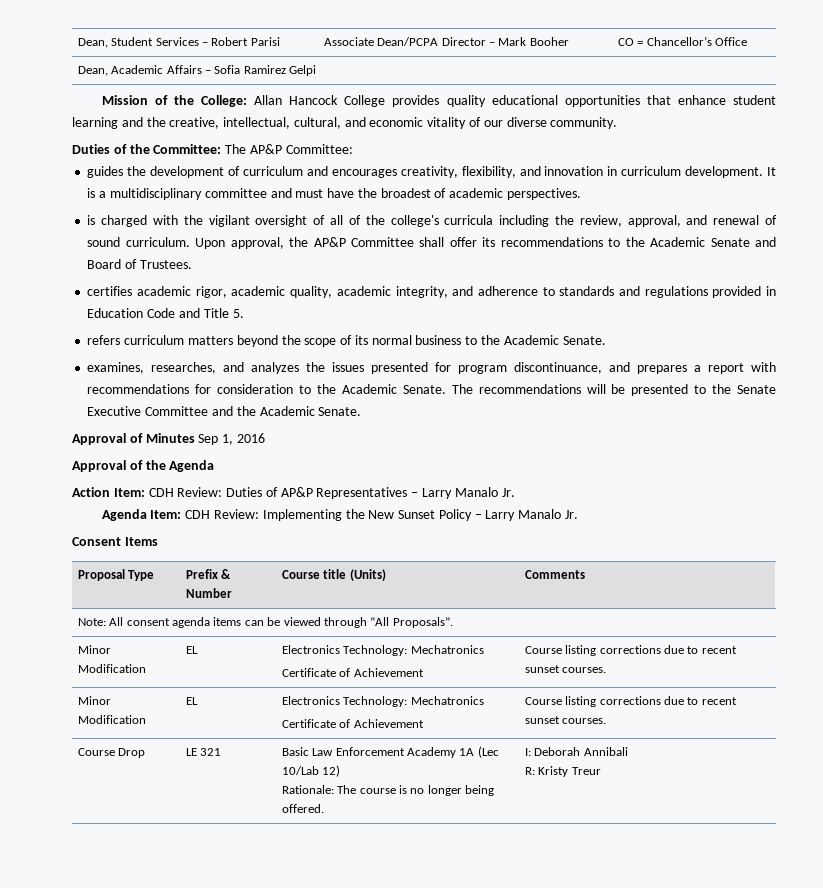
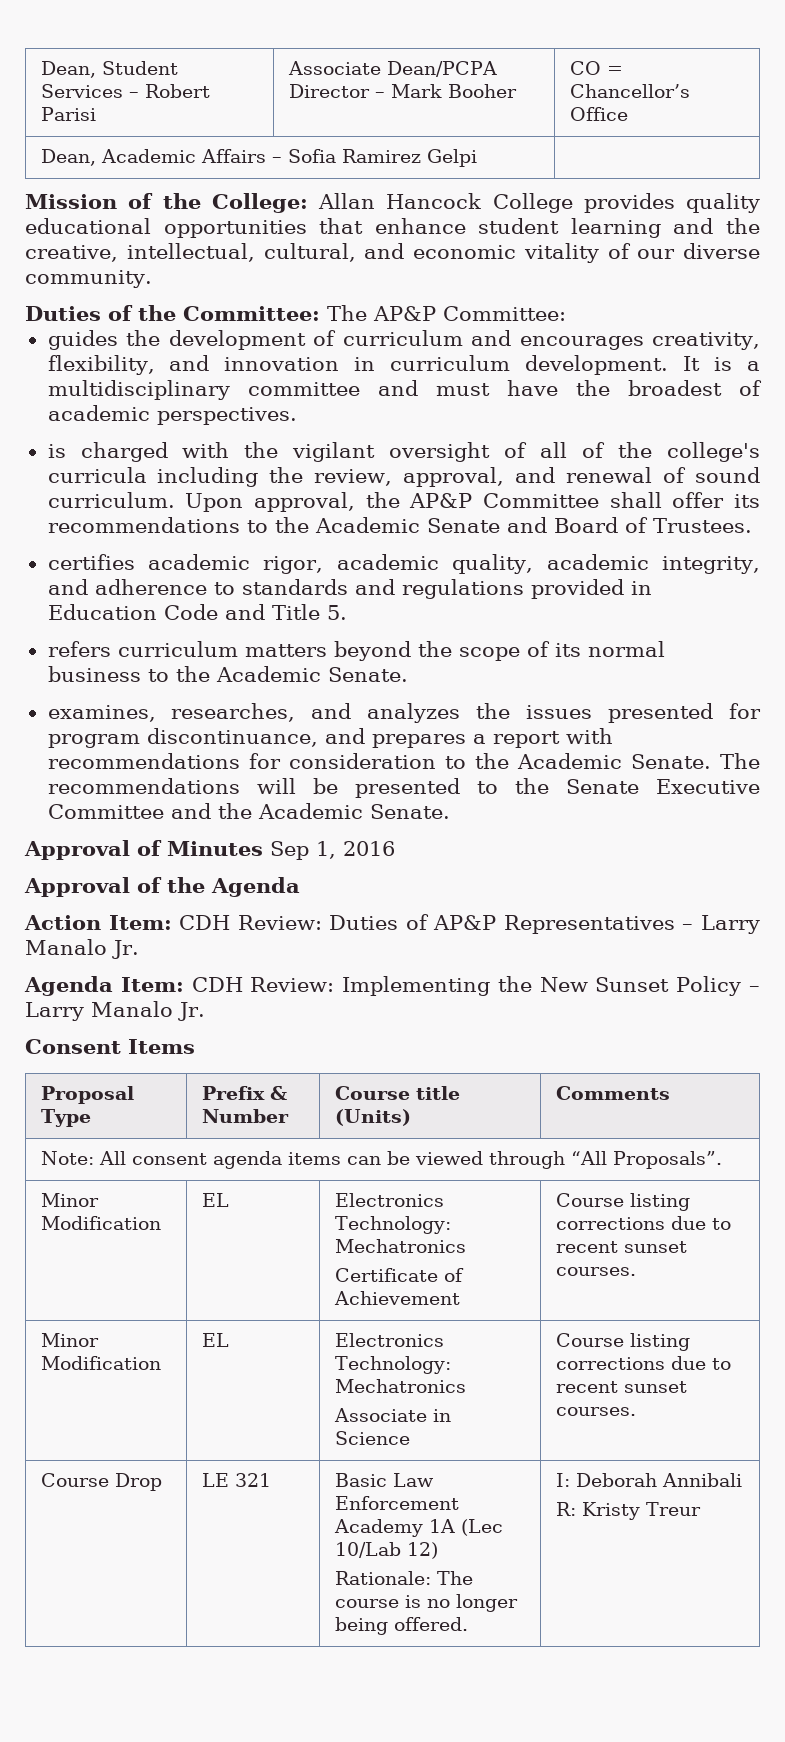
  Note: All consent agenda items can be viewed through “All Proposals”.
  Minor Modification | EL | Electronics Technology: Mechatronics
  Certificate of Achievement | Course listing corrections due to recent sunset courses.
  Minor Modification | EL | Electronics Technology: Mechatronics
- Certificate of Achievement | Course listing corrections due to recent sunset courses.
+ Associate in Science | Course listing corrections due to recent sunset courses.

